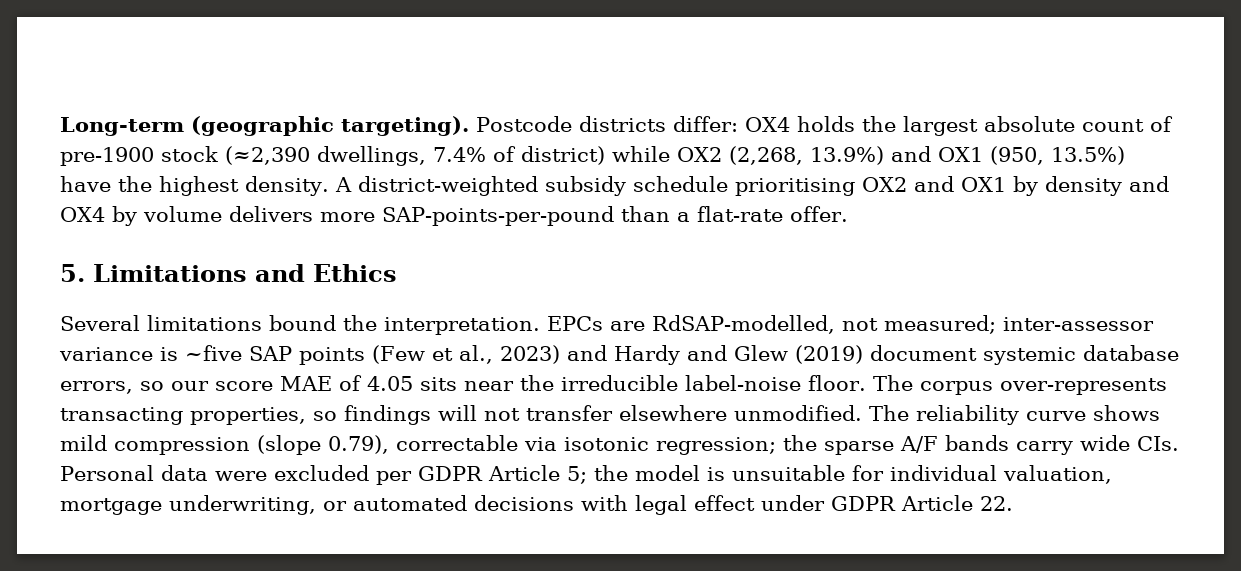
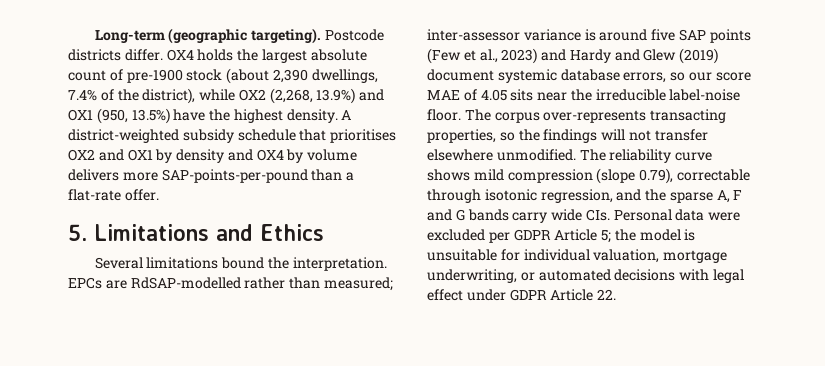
- Postcode districts differ: OX4 holds the largest absolute count of pre-1900 stock (≈2,390 dwellings, 7.4% of district) while OX2 (2,268, 13.9%) and OX1 (950, 13.5%) have the highest density.
+ Postcode districts differ. OX4 holds the largest absolute count of pre-1900 stock (about 2,390 dwellings, 7.4% of the district), while OX2 (2,268, 13.9%) and OX1 (950, 13.5%) have the highest density.
- A district-weighted subsidy schedule prioritising OX2 and OX1 by density and OX4 by volume delivers more SAP-points-per-pound than a flat-rate offer.
+ A district-weighted subsidy schedule that prioritises OX2 and OX1 by density and OX4 by volume delivers more SAP-points-per-pound than a flat-rate offer.
- EPCs are RdSAP-modelled, not measured; inter-assessor variance is ~five SAP points (Few et al., 2023) and Hardy and Glew (2019) document systemic database errors, so our score MAE of 4.05 sits near the irreducible label-noise floor.
+ EPCs are RdSAP-modelled rather than measured; inter-assessor variance is around five SAP points (Few et al., 2023) and Hardy and Glew (2019) document systemic database errors, so our score MAE of 4.05 sits near the irreducible label-noise floor.
- The corpus over-represents transacting properties, so findings will not transfer elsewhere unmodified.
+ The corpus over-represents transacting properties, so the findings will not transfer elsewhere unmodified.
- The reliability curve shows mild compression (slope 0.79), correctable via isotonic regression; the sparse A/F bands carry wide CIs. Personal data were excluded per GDPR Article 5; the model is unsuitable for individual valuation, mortgage underwriting, or automated decisions with legal effect under GDPR Article 22.
+ The reliability curve shows mild compression (slope 0.79), correctable through isotonic regression, and the sparse A, F and G bands carry wide CIs. Personal data were excluded per GDPR Article 5; the model is unsuitable for individual valuation, mortgage underwriting, or automated decisions with legal effect under GDPR Article 22.

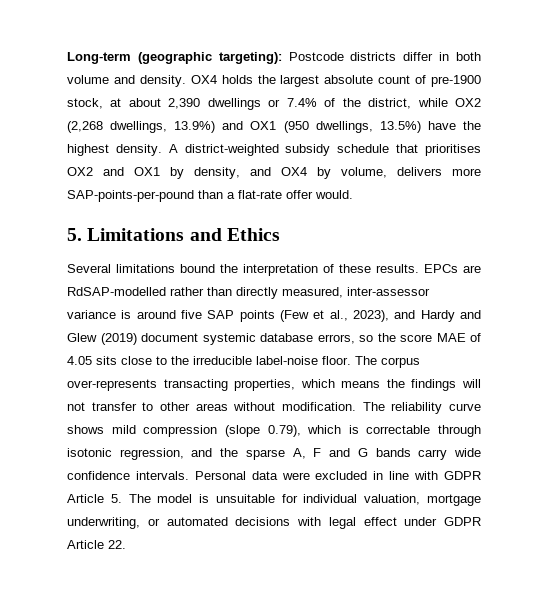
- Long-term (geographic targeting). Postcode districts differ.
+ Long-term (geographic targeting): Postcode districts differ in both volume and density.
- OX4 holds the largest absolute count of pre-1900 stock (about 2,390 dwellings, 7.4% of the district), while OX2 (2,268, 13.9%) and OX1 (950, 13.5%) have the highest density.
+ OX4 holds the largest absolute count of pre-1900 stock, at about 2,390 dwellings or 7.4% of the district, while OX2 (2,268 dwellings, 13.9%) and OX1 (950 dwellings, 13.5%) have the highest density.
- A district-weighted subsidy schedule that prioritises OX2 and OX1 by density and OX4 by volume delivers more SAP-points-per-pound than a flat-rate offer.
+ A district-weighted subsidy schedule that prioritises OX2 and OX1 by density, and OX4 by volume, delivers more SAP-points-per-pound than a flat-rate offer would.
- Several limitations bound the interpretation.
+ Several limitations bound the interpretation of these results.
- EPCs are RdSAP-modelled rather than measured; inter-assessor variance is around five SAP points (Few et al., 2023) and Hardy and Glew (2019) document systemic database errors, so our score MAE of 4.05 sits near the irreducible label-noise floor.
+ EPCs are RdSAP-modelled rather than directly measured, inter-assessor variance is around five SAP points (Few et al., 2023), and Hardy and Glew (2019) document systemic database errors, so the score MAE of 4.05 sits close to the irreducible label-noise floor.
- The corpus over-represents transacting properties, so the findings will not transfer elsewhere unmodified.
+ The corpus over-represents transacting properties, which means the findings will not transfer to other areas without modification.
- The reliability curve shows mild compression (slope 0.79), correctable through isotonic regression, and the sparse A, F and G bands carry wide CIs. Personal data were excluded per GDPR Article 5; the model is unsuitable for individual valuation, mortgage underwriting, or automated decisions with legal effect under GDPR Article 22.
+ The reliability curve shows mild compression (slope 0.79), which is correctable through isotonic regression, and the sparse A, F and G bands carry wide confidence intervals. Personal data were excluded in line with GDPR Article 5. The model is unsuitable for individual valuation, mortgage underwriting, or automated decisions with legal effect under GDPR Article 22.

